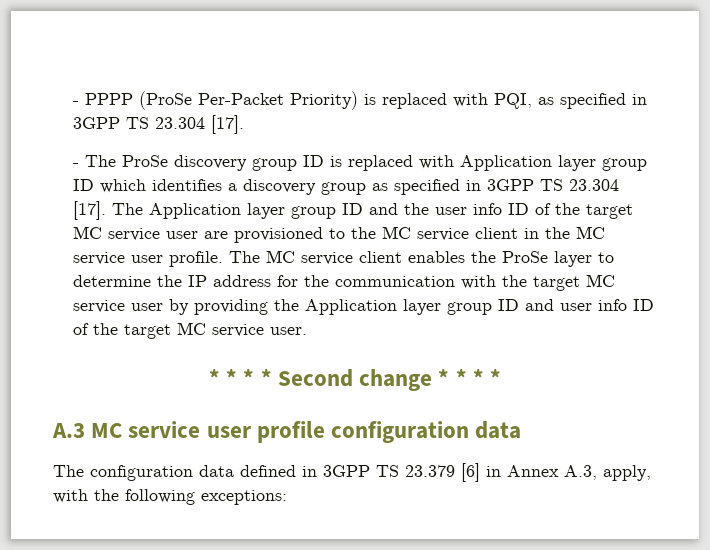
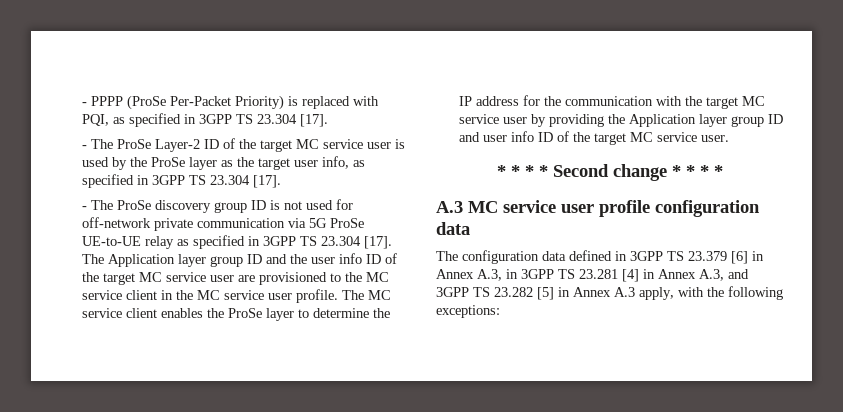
+ - The ProSe Layer-2 ID of the target MC service user is used by the ProSe layer as the target user info, as specified in 3GPP TS 23.304 [17].
- - The ProSe discovery group ID is replaced with Application layer group ID which identifies a discovery group as specified in 3GPP TS 23.304 [17].
+ - The ProSe discovery group ID is not used for off-network private communication via 5G ProSe UE-to-UE relay as specified in 3GPP TS 23.304 [17].
- The configuration data defined in 3GPP TS 23.379 [6] in Annex A.3, apply, with the following exceptions:
+ The configuration data defined in 3GPP TS 23.379 [6] in Annex A.3, in 3GPP TS 23.281 [4] in Annex A.3, and 3GPP TS 23.282 [5] in Annex A.3 apply, with the following exceptions:

